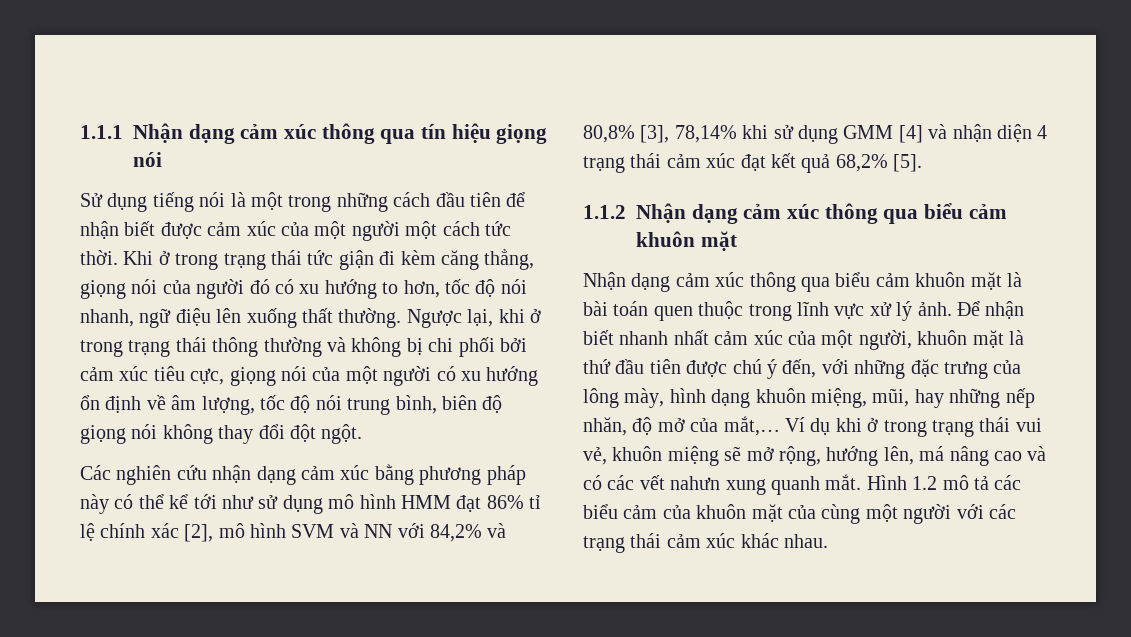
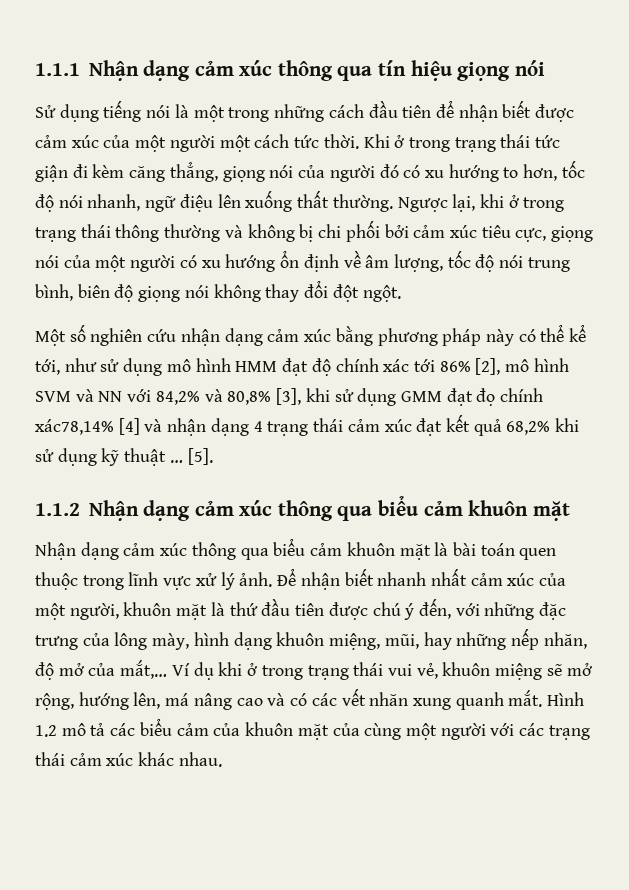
- Các nghiên cứu nhận dạng cảm xúc bằng phương pháp này có thể kể tới như sử dụng mô hình HMM đạt 86% tỉ lệ chính xác [2], mô hình SVM và NN với 84,2% và 80,8% [3], 78,14% khi sử dụng GMM [4] và nhận diện 4 trạng thái cảm xúc đạt kết quả 68,2% [5].
+ Một số nghiên cứu nhận dạng cảm xúc bằng phương pháp này có thể kể tới, như sử dụng mô hình HMM đạt độ chính xác tới 86% [2], mô hình SVM và NN với 84,2% và 80,8% [3], khi sử dụng GMM đạt đọ chính xác78,14% [4] và nhận dạng 4 trạng thái cảm xúc đạt kết quả 68,2% khi sử dụng kỹ thuật … [5].
- Ví dụ khi ở trong trạng thái vui vẻ, khuôn miệng sẽ mở rộng, hướng lên, má nâng cao và có các vết nahưn xung quanh mắt.
+ Ví dụ khi ở trong trạng thái vui vẻ, khuôn miệng sẽ mở rộng, hướng lên, má nâng cao và có các vết nhăn xung quanh mắt.

